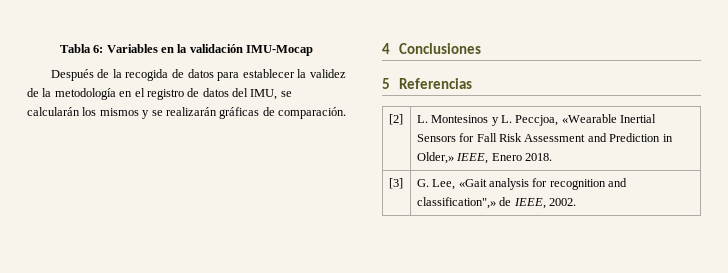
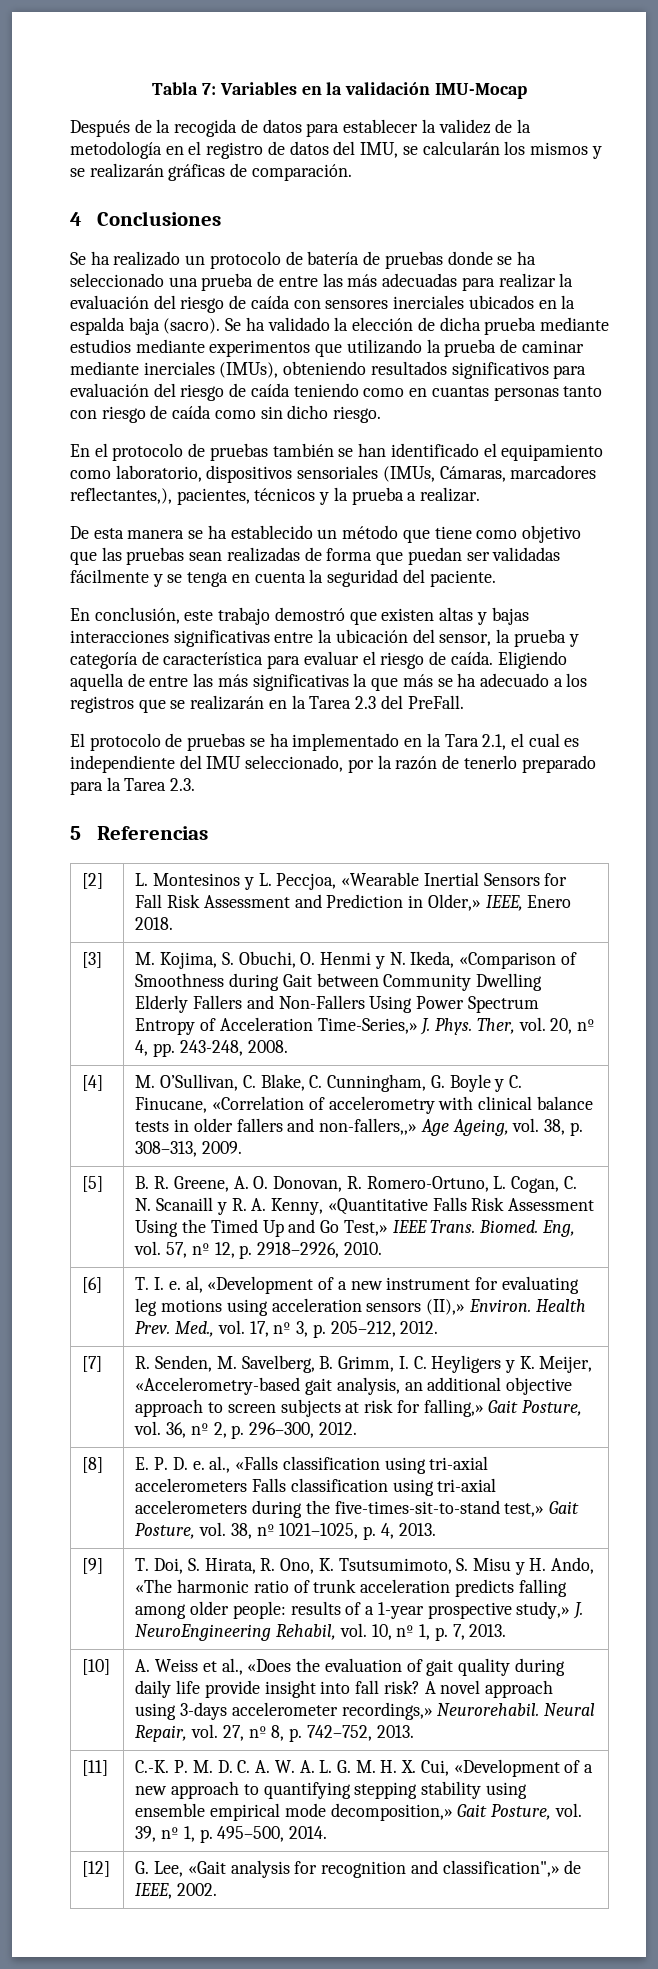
- Tabla 6: Variables en la validación IMU-Mocap
+ Tabla 7: Variables en la validación IMU-Mocap
+ Se ha realizado un protocolo de batería de pruebas donde se ha seleccionado una prueba de entre las más adecuadas para realizar la evaluación del riesgo de caída con sensores inerciales ubicados en la espalda baja (sacro). Se ha validado la elección de dicha prueba mediante estudios mediante experimentos que utilizando la prueba de caminar mediante inerciales (IMUs), obteniendo resultados significativos para evaluación del riesgo de caída teniendo como en cuantas personas tanto con riesgo de caída como sin dicho riesgo.
+ En el protocolo de pruebas también se han identificado el equipamiento como laboratorio, dispositivos sensoriales (IMUs, Cámaras, marcadores reflectantes,), pacientes, técnicos y la prueba a realizar.
+ De esta manera se ha establecido un método que tiene como objetivo que las pruebas sean realizadas de forma que puedan ser validadas fácilmente y se tenga en cuenta la seguridad del paciente.
+ En conclusión, este trabajo demostró que existen altas y bajas interacciones significativas entre la ubicación del sensor, la prueba y categoría de característica para evaluar el riesgo de caída. Eligiendo aquella de entre las más significativas la que más se ha adecuado a los registros que se realizarán en la Tarea 2.3 del PreFall.
+ El protocolo de pruebas se ha implementado en la Tara 2.1, el cual es independiente del IMU seleccionado, por la razón de tenerlo preparado para la Tarea 2.3.
- [3] | G. Lee, «Gait analysis for recognition and classification",» de IEEE, 2002.
+ [3] | M. Kojima, S. Obuchi, O. Henmi y N. Ikeda, «Comparison of Smoothness during Gait between Community Dwelling Elderly Fallers and Non-Fallers Using Power Spectrum Entropy of Acceleration Time-Series,» J. Phys. Ther, vol. 20, nº 4, pp. 243-248, 2008.
+ [4] | M. O’Sullivan, C. Blake, C. Cunningham, G. Boyle y C. Finucane, «Correlation of accelerometry with clinical balance tests in older fallers and non-fallers,,» Age Ageing, vol. 38, p. 308–313, 2009.
+ [5] | B. R. Greene, A. O. Donovan, R. Romero-Ortuno, L. Cogan, C. N. Scanaill y R. A. Kenny, «Quantitative Falls Risk Assessment Using the Timed Up and Go Test,» IEEE Trans. Biomed. Eng, vol. 57, nº 12, p. 2918–2926, 2010.
+ [6] | T. I. e. al, «Development of a new instrument for evaluating leg motions using acceleration sensors (II),» Environ. Health Prev. Med., vol. 17, nº 3, p. 205–212, 2012.
+ [7] | R. Senden, M. Savelberg, B. Grimm, I. C. Heyligers y K. Meijer, «Accelerometry-based gait analysis, an additional objective approach to screen subjects at risk for falling,» Gait Posture, vol. 36, nº 2, p. 296–300, 2012.
+ [8] | E. P. D. e. al., «Falls classification using tri-axial accelerometers Falls classification using tri-axial accelerometers during the five-times-sit-to-stand test,» Gait Posture, vol. 38, nº 1021–1025, p. 4, 2013.
+ [9] | T. Doi, S. Hirata, R. Ono, K. Tsutsumimoto, S. Misu y H. Ando, «The harmonic ratio of trunk acceleration predicts falling among older people: results of a 1-year prospective study,» J. NeuroEngineering Rehabil, vol. 10, nº 1, p. 7, 2013.
+ [10] | A. Weiss et al., «Does the evaluation of gait quality during daily life provide insight into fall risk? A novel approach using 3-days accelerometer recordings,» Neurorehabil. Neural Repair, vol. 27, nº 8, p. 742–752, 2013.
+ [11] | C.-K. P. M. D. C. A. W. A. L. G. M. H. X. Cui, «Development of a new approach to quantifying stepping stability using ensemble empirical mode decomposition,» Gait Posture, vol. 39, nº 1, p. 495–500, 2014.
+ [12] | G. Lee, «Gait analysis for recognition and classification",» de IEEE, 2002.

